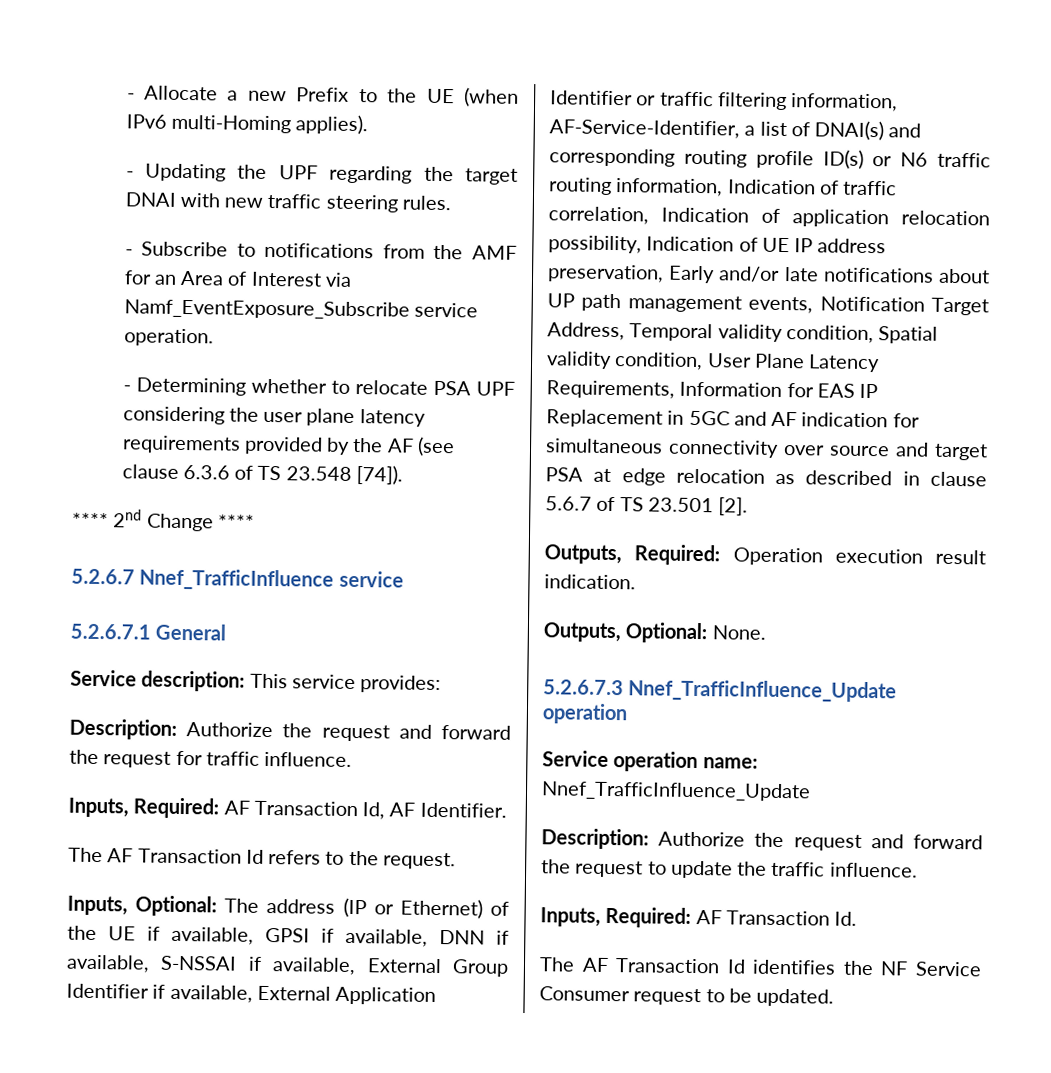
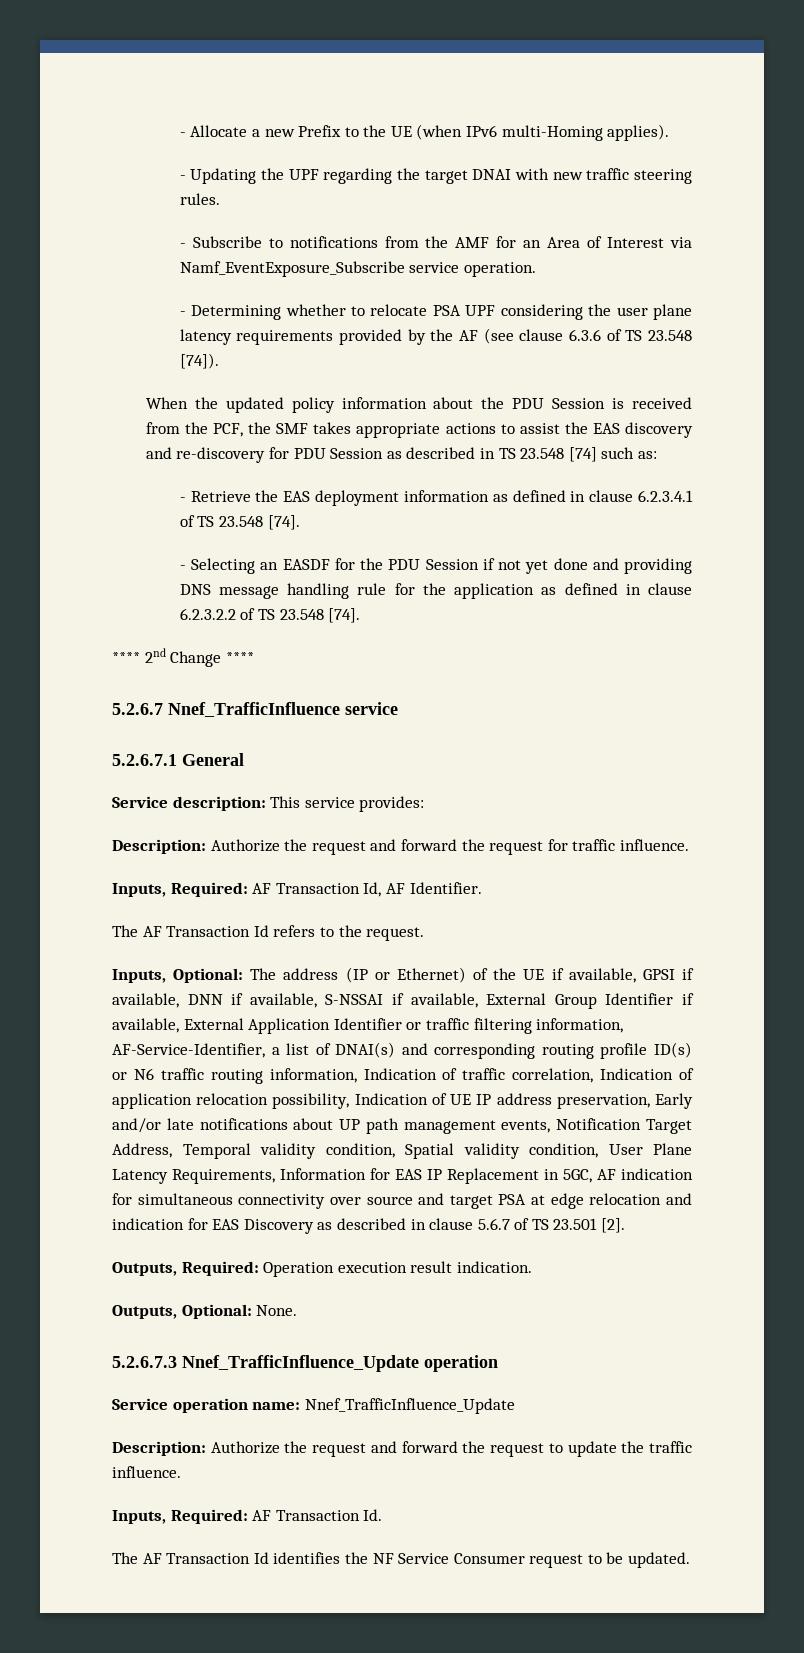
+ When the updated policy information about the PDU Session is received from the PCF, the SMF takes appropriate actions to assist the EAS discovery and re-discovery for PDU Session as described in TS 23.548 [74] such as:
+ - Retrieve the EAS deployment information as defined in clause 6.2.3.4.1 of TS 23.548 [74].
+ - Selecting an EASDF for the PDU Session if not yet done and providing DNS message handling rule for the application as defined in clause 6.2.3.2.2 of TS 23.548 [74].
- The address (IP or Ethernet) of the UE if available, GPSI if available, DNN if available, S-NSSAI if available, External Group Identifier if available, External Application Identifier or traffic filtering information, AF-Service-Identifier, a list of DNAI(s) and corresponding routing profile ID(s) or N6 traffic routing information, Indication of traffic correlation, Indication of application relocation possibility, Indication of UE IP address preservation, Early and/or late notifications about UP path management events, Notification Target Address, Temporal validity condition, Spatial validity condition, User Plane Latency Requirements, Information for EAS IP Replacement in 5GC and AF indication for simultaneous connectivity over source and target PSA at edge relocation as described in clause 5.6.7 of TS 23.501 [2].
+ The address (IP or Ethernet) of the UE if available, GPSI if available, DNN if available, S-NSSAI if available, External Group Identifier if available, External Application Identifier or traffic filtering information, AF-Service-Identifier, a list of DNAI(s) and corresponding routing profile ID(s) or N6 traffic routing information, Indication of traffic correlation, Indication of application relocation possibility, Indication of UE IP address preservation, Early and/or late notifications about UP path management events, Notification Target Address, Temporal validity condition, Spatial validity condition, User Plane Latency Requirements, Information for EAS IP Replacement in 5GC, AF indication for simultaneous connectivity over source and target PSA at edge relocation and indication for EAS Discovery as described in clause 5.6.7 of TS 23.501 [2].

